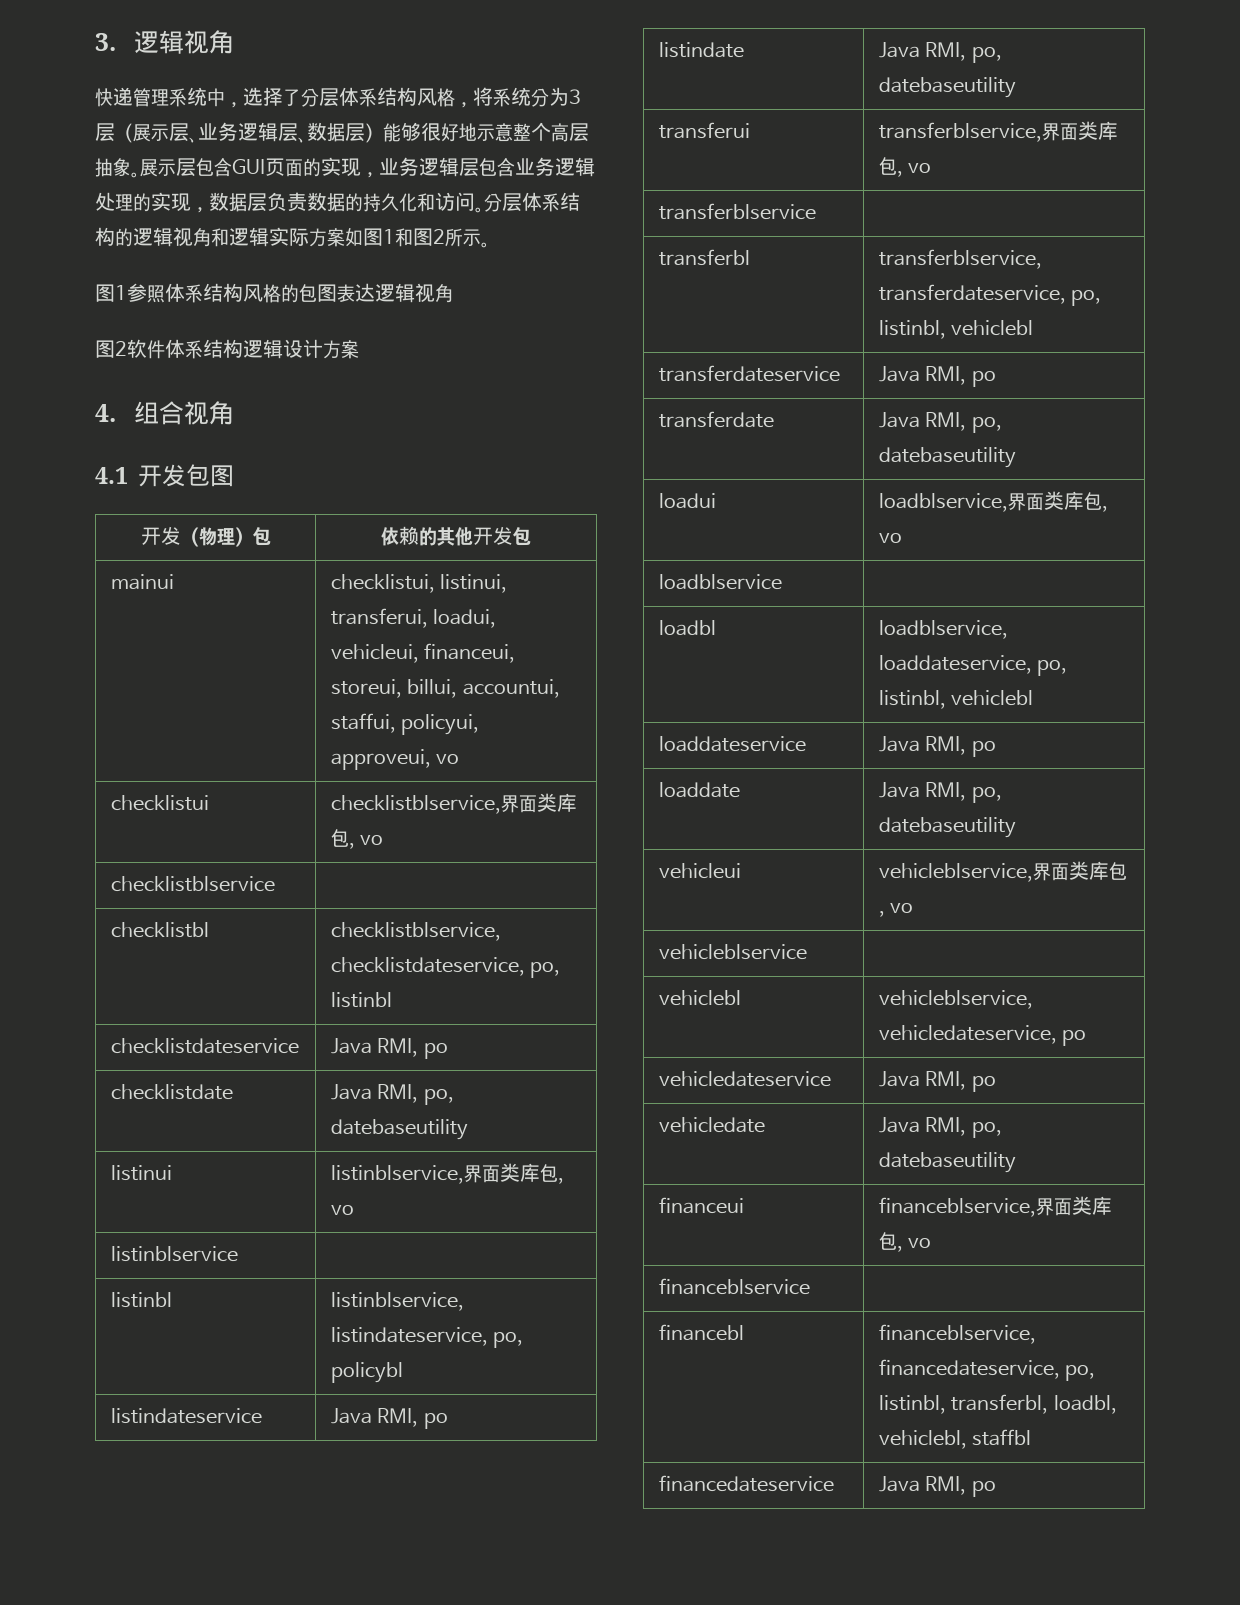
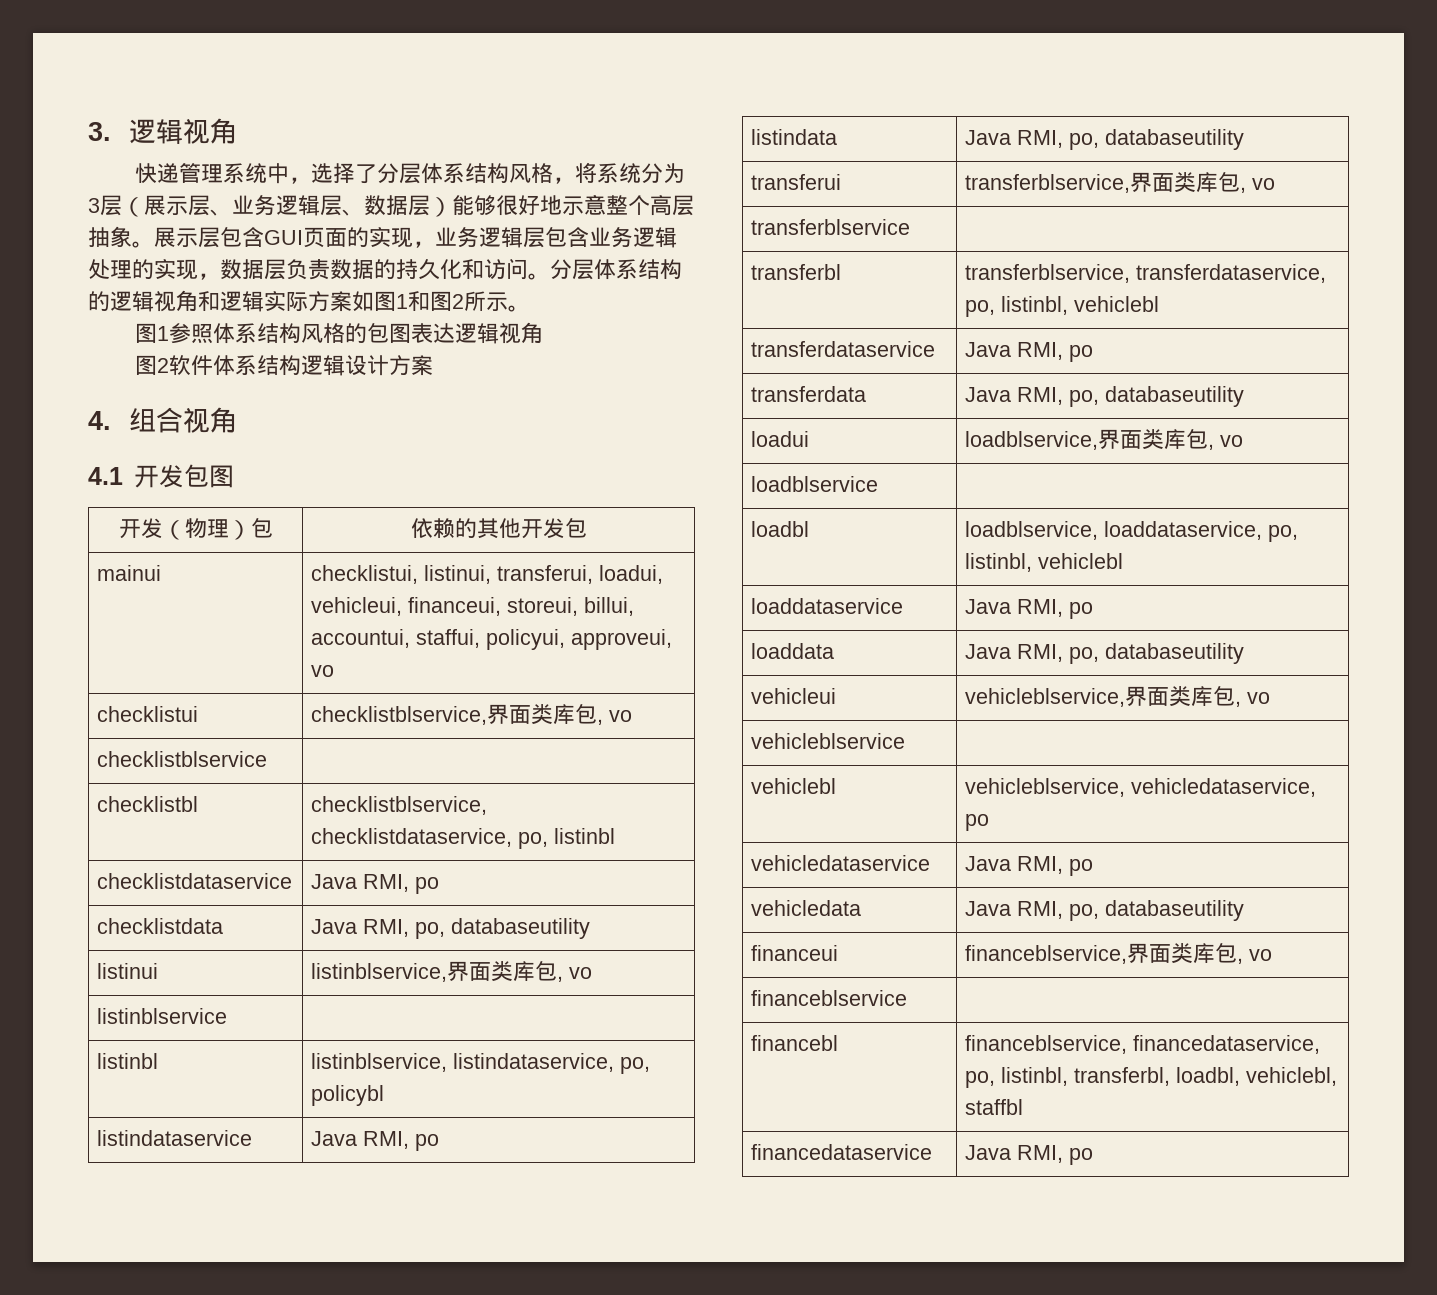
- checklistbl | checklistblservice, checklistdateservice, po, listinbl
+ checklistbl | checklistblservice, checklistdataservice, po, listinbl
- checklistdateservice | Java RMI, po
- checklistdate | Java RMI, po, datebaseutility
+ checklistdataservice | Java RMI, po
+ checklistdata | Java RMI, po, databaseutility
- listinbl | listinblservice, listindateservice, po, policybl
+ listinbl | listinblservice, listindataservice, po, policybl
- listindateservice | Java RMI, po
- listindate | Java RMI, po, datebaseutility
+ listindataservice | Java RMI, po
+ listindata | Java RMI, po, databaseutility
- transferbl | transferblservice, transferdateservice, po, listinbl, vehiclebl
- transferdateservice | Java RMI, po
- transferdate | Java RMI, po, datebaseutility
+ transferbl | transferblservice, transferdataservice, po, listinbl, vehiclebl
+ transferdataservice | Java RMI, po
+ transferdata | Java RMI, po, databaseutility
- loadbl | loadblservice, loaddateservice, po, listinbl, vehiclebl
- loaddateservice | Java RMI, po
- loaddate | Java RMI, po, datebaseutility
+ loadbl | loadblservice, loaddataservice, po, listinbl, vehiclebl
+ loaddataservice | Java RMI, po
+ loaddata | Java RMI, po, databaseutility
- vehiclebl | vehicleblservice, vehicledateservice, po
- vehicledateservice | Java RMI, po
- vehicledate | Java RMI, po, datebaseutility
+ vehiclebl | vehicleblservice, vehicledataservice, po
+ vehicledataservice | Java RMI, po
+ vehicledata | Java RMI, po, databaseutility
- financebl | financeblservice, financedateservice, po, listinbl, transferbl, loadbl, vehiclebl, staffbl
+ financebl | financeblservice, financedataservice, po, listinbl, transferbl, loadbl, vehiclebl, staffbl
- financedateservice | Java RMI, po
+ financedataservice | Java RMI, po

